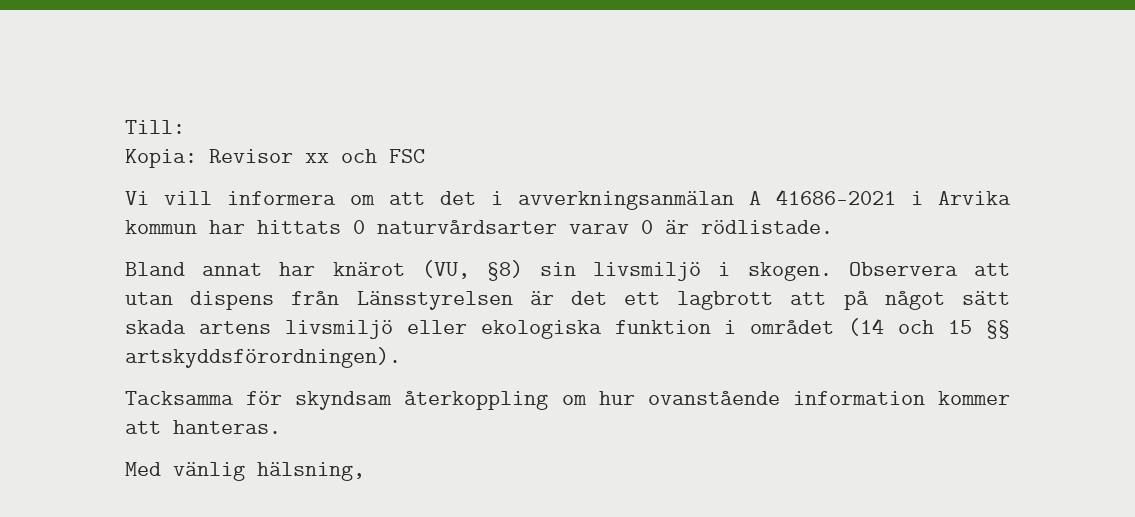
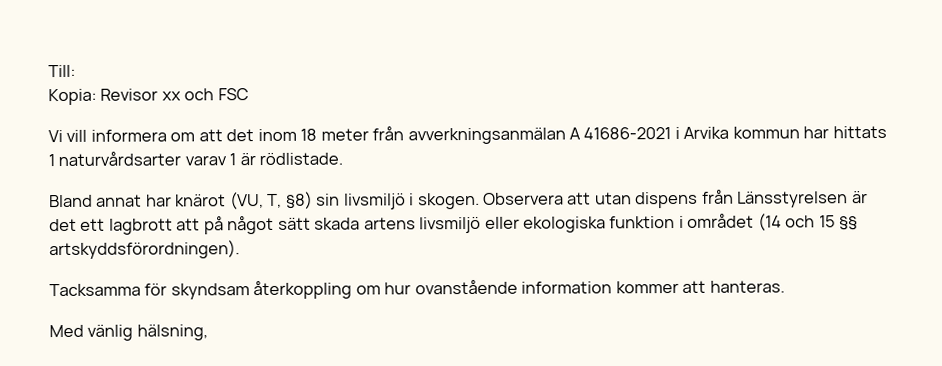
- Vi vill informera om att det i avverkningsanmälan A 41686-2021 i Arvika kommun har hittats 0 naturvårdsarter varav 0 är rödlistade.
+ Vi vill informera om att det inom 18 meter från avverkningsanmälan A 41686-2021 i Arvika kommun har hittats 1 naturvårdsarter varav 1 är rödlistade.
- Bland annat har knärot (VU, §8) sin livsmiljö i skogen.
+ Bland annat har knärot (VU, T, §8) sin livsmiljö i skogen.

